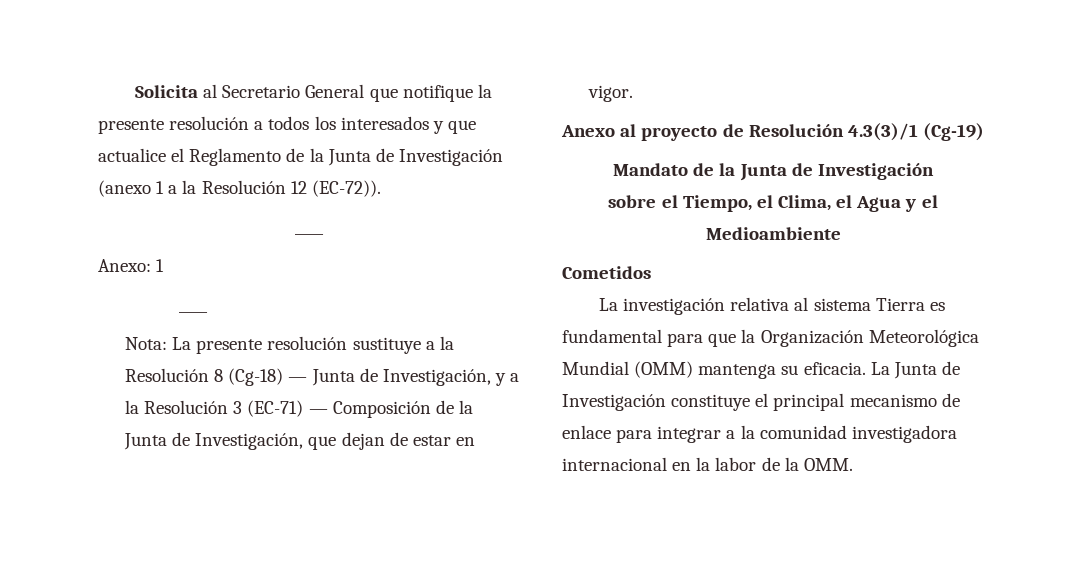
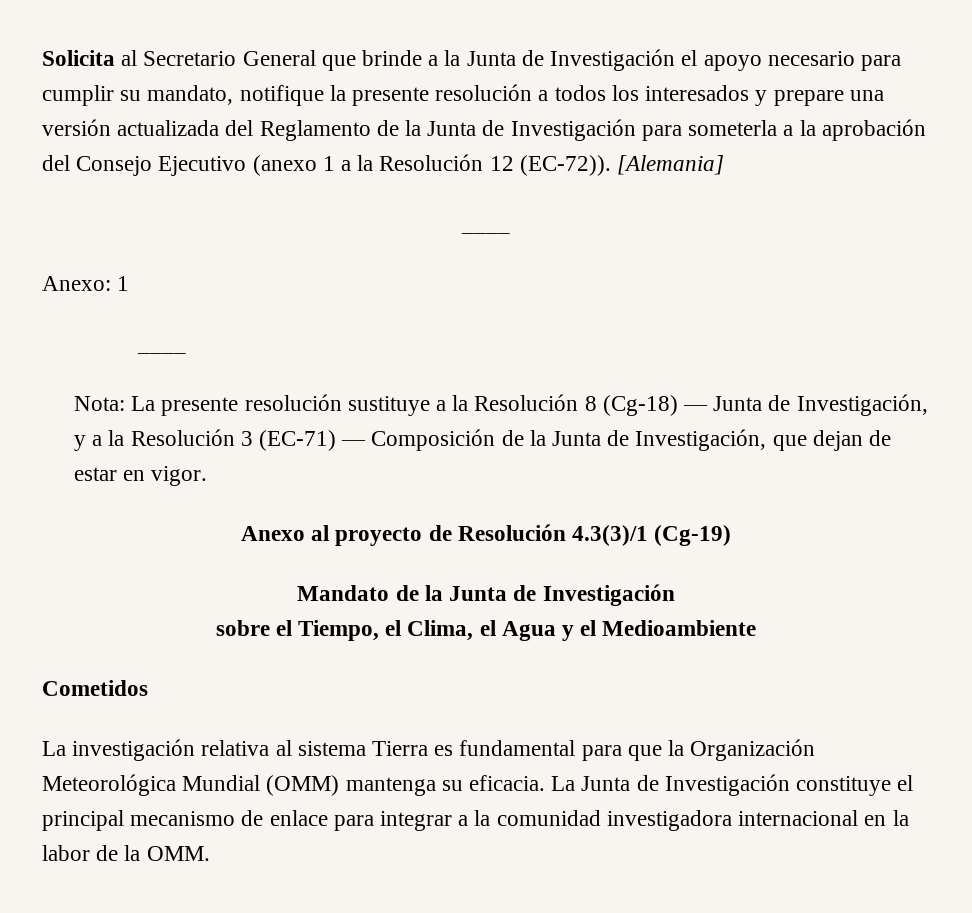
- Solicita al Secretario General que notifique la presente resolución a todos los interesados y que actualice el Reglamento de la Junta de Investigación (anexo 1 a la Resolución 12 (EC-72)).
+ Solicita al Secretario General que brinde a la Junta de Investigación el apoyo necesario para cumplir su mandato, notifique la presente resolución a todos los interesados y prepare una versión actualizada del Reglamento de la Junta de Investigación para someterla a la aprobación del Consejo Ejecutivo (anexo 1 a la Resolución 12 (EC-72)). [Alemania]

